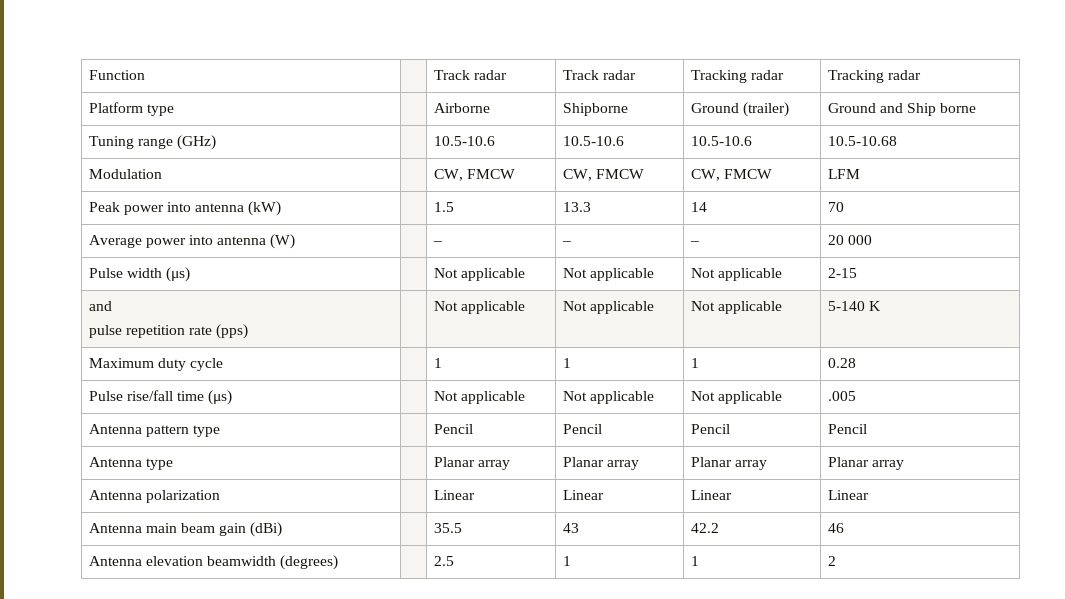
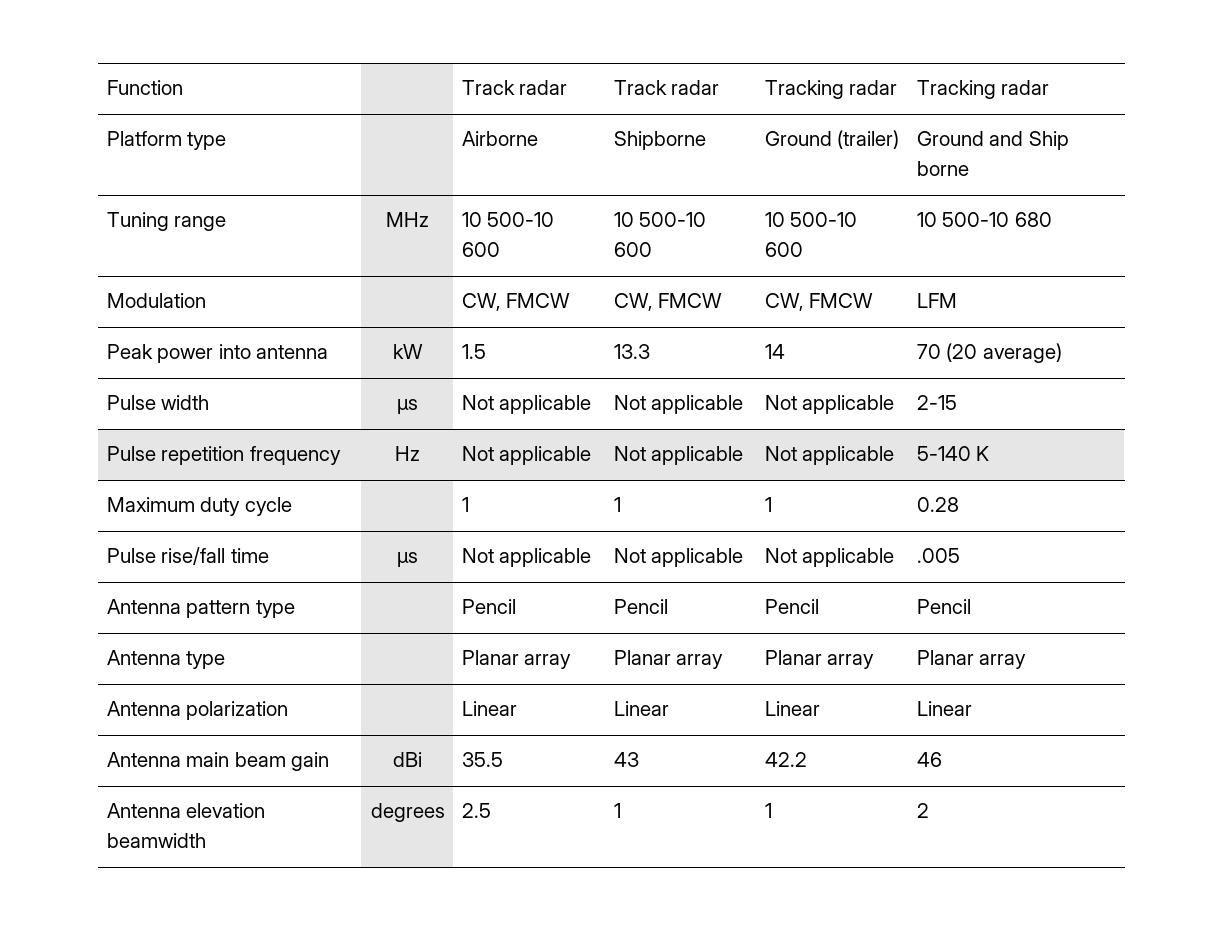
- Tuning range (GHz) | | 10.5-10.6 | 10.5-10.6 | 10.5-10.6 | 10.5-10.68
+ Tuning range | MHz | 10 500-10 600 | 10 500-10 600 | 10 500-10 600 | 10 500-10 680
- Peak power into antenna (kW) | | 1.5 | 13.3 | 14 | 70
- Average power into antenna (W) | | – | – | – | 20 000
+ Peak power into antenna | kW | 1.5 | 13.3 | 14 | 70 (20 average)
- Pulse width (μs) | | Not applicable | Not applicable | Not applicable | 2-15
- and
- pulse repetition rate (pps) | | Not applicable | Not applicable | Not applicable | 5-140 K
+ Pulse width | μs | Not applicable | Not applicable | Not applicable | 2-15
+ Pulse repetition frequency | Hz | Not applicable | Not applicable | Not applicable | 5-140 K
- Pulse rise/fall time (μs) | | Not applicable | Not applicable | Not applicable | .005
+ Pulse rise/fall time | μs | Not applicable | Not applicable | Not applicable | .005
- Antenna main beam gain (dBi) | | 35.5 | 43 | 42.2 | 46
+ Antenna main beam gain | dBi | 35.5 | 43 | 42.2 | 46
- Antenna elevation beamwidth (degrees) | | 2.5 | 1 | 1 | 2
+ Antenna elevation beamwidth | degrees | 2.5 | 1 | 1 | 2

